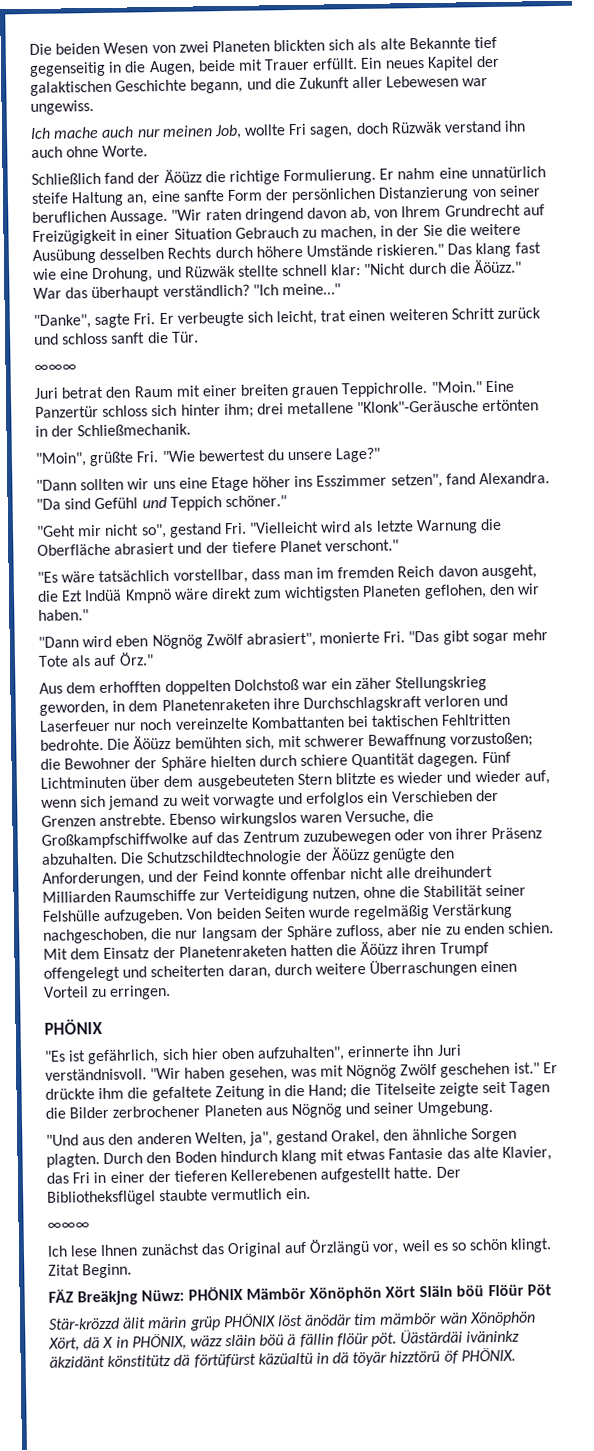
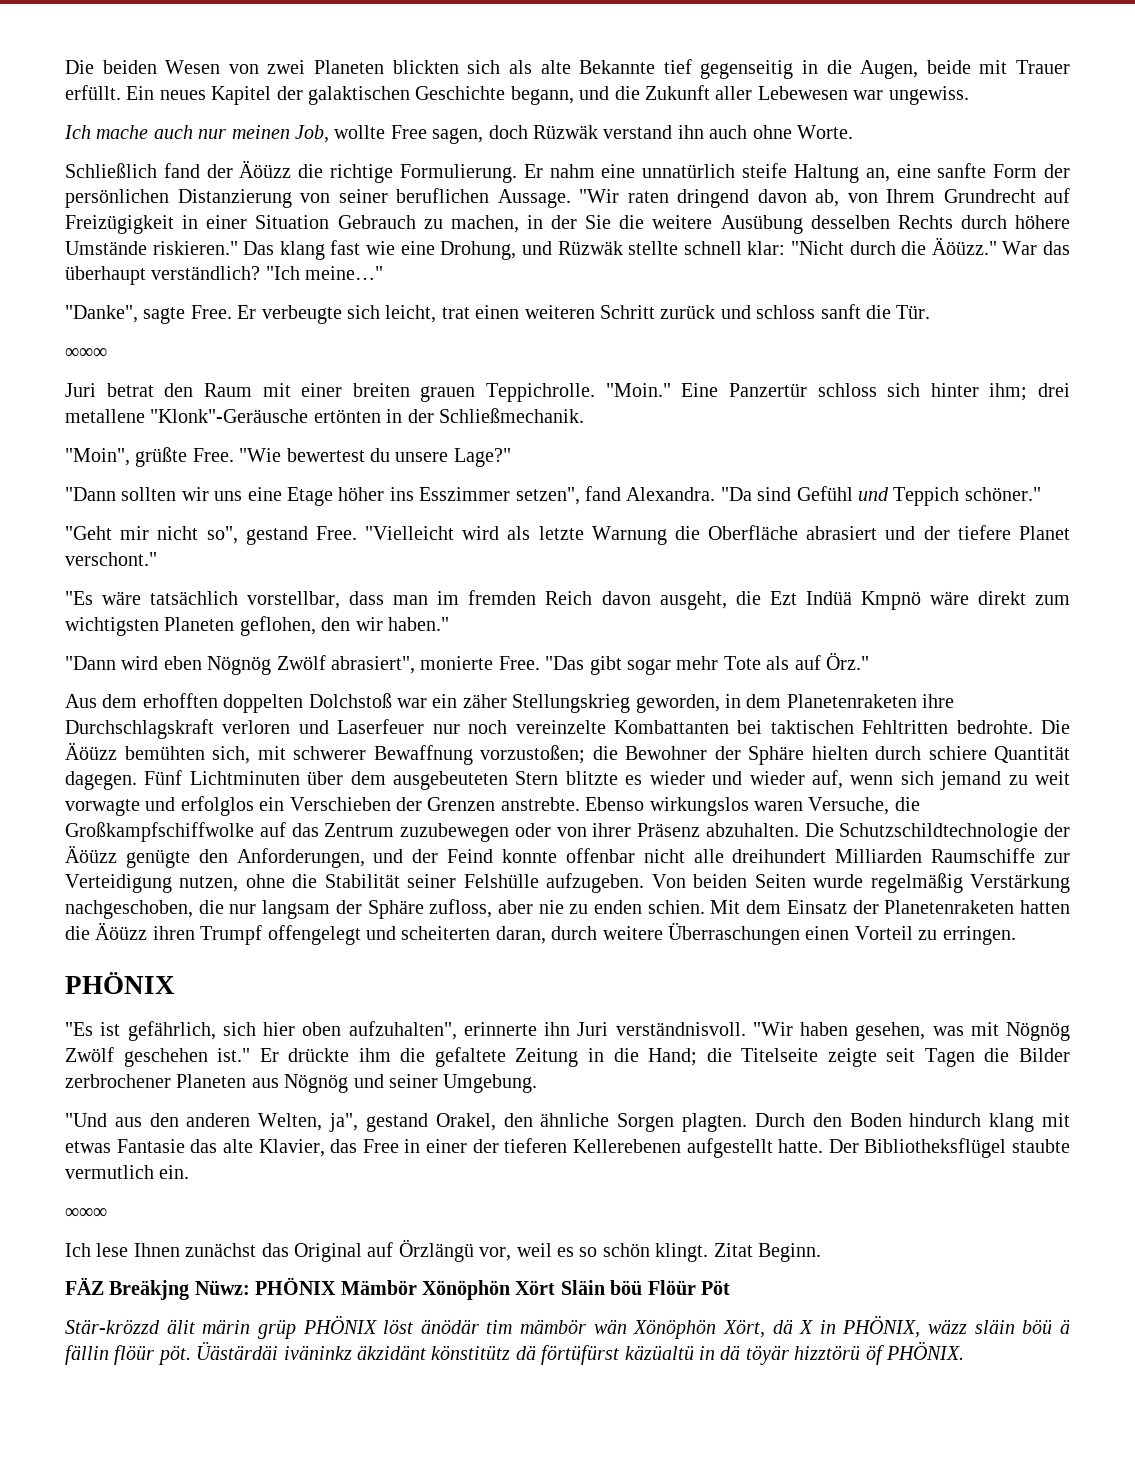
- Ich mache auch nur meinen Job, wollte Fri sagen, doch Rüzwäk verstand ihn auch ohne Worte.
+ Ich mache auch nur meinen Job, wollte Free sagen, doch Rüzwäk verstand ihn auch ohne Worte.
- "Danke", sagte Fri. Er verbeugte sich leicht, trat einen weiteren Schritt zurück und schloss sanft die Tür.
+ "Danke", sagte Free. Er verbeugte sich leicht, trat einen weiteren Schritt zurück und schloss sanft die Tür.
- "Moin", grüßte Fri. "Wie bewertest du unsere Lage?"
+ "Moin", grüßte Free. "Wie bewertest du unsere Lage?"
- "Geht mir nicht so", gestand Fri. "Vielleicht wird als letzte Warnung die Oberfläche abrasiert und der tiefere Planet verschont."
+ "Geht mir nicht so", gestand Free. "Vielleicht wird als letzte Warnung die Oberfläche abrasiert und der tiefere Planet verschont."
- "Dann wird eben Nögnög Zwölf abrasiert", monierte Fri. "Das gibt sogar mehr Tote als auf Örz."
+ "Dann wird eben Nögnög Zwölf abrasiert", monierte Free. "Das gibt sogar mehr Tote als auf Örz."
- Durch den Boden hindurch klang mit etwas Fantasie das alte Klavier, das Fri in einer der tieferen Kellerebenen aufgestellt hatte.
+ Durch den Boden hindurch klang mit etwas Fantasie das alte Klavier, das Free in einer der tieferen Kellerebenen aufgestellt hatte.

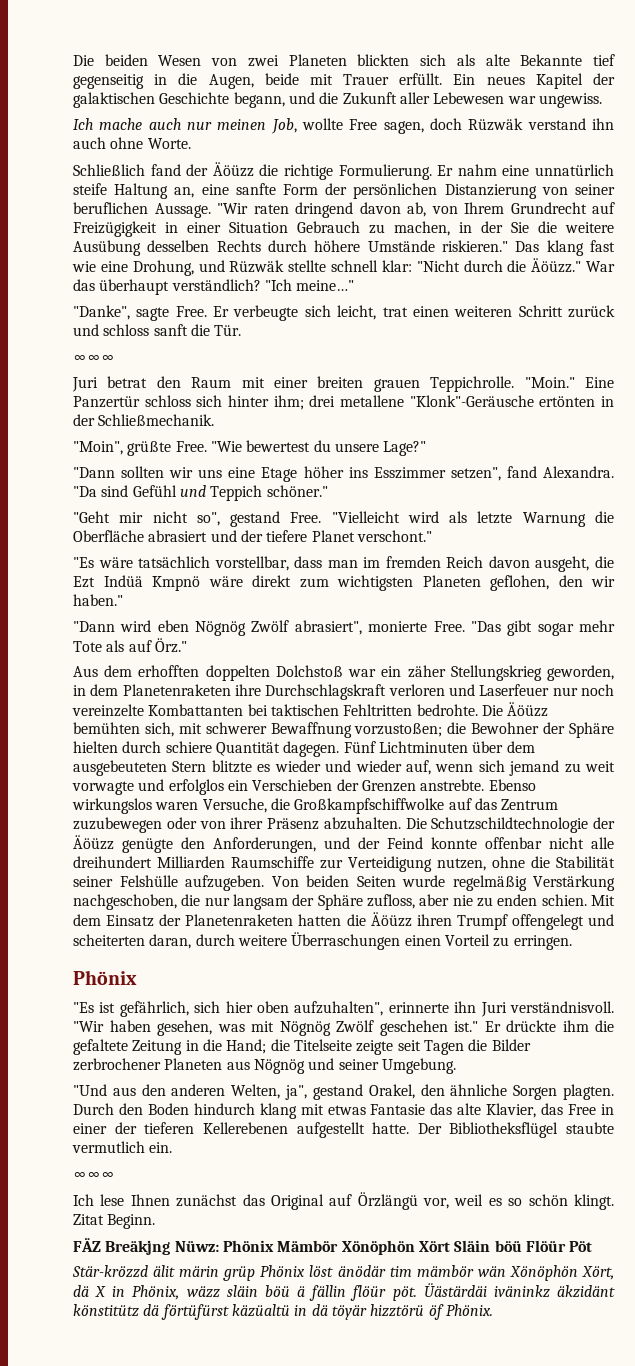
  Mit dem Einsatz der Planetenraketen hatten die Äöüzz ihren Trumpf offengelegt und scheiterten daran, durch weitere Überraschungen einen Vorteil zu erringen.
- PHÖNIX
+ Phönix
- FÄZ Breäkjng Nüwz: PHÖNIX Mämbör Xönöphön Xört Släin böü Flöür Pöt
+ FÄZ Breäkjng Nüwz: Phönix Mämbör Xönöphön Xört Släin böü Flöür Pöt
- Stär-krözzd älit märin grüp PHÖNIX löst änödär tim mämbör wän Xönöphön Xört, dä X in PHÖNIX, wäzz släin böü ä fällin flöür pöt.
+ Stär-krözzd älit märin grüp Phönix löst änödär tim mämbör wän Xönöphön Xört, dä X in Phönix, wäzz släin böü ä fällin flöür pöt.
- Üästärdäi iväninkz äkzidänt könstitütz dä förtüfürst käzüaltü in dä töyär hizztörü öf PHÖNIX.
+ Üästärdäi iväninkz äkzidänt könstitütz dä förtüfürst käzüaltü in dä töyär hizztörü öf Phönix.

